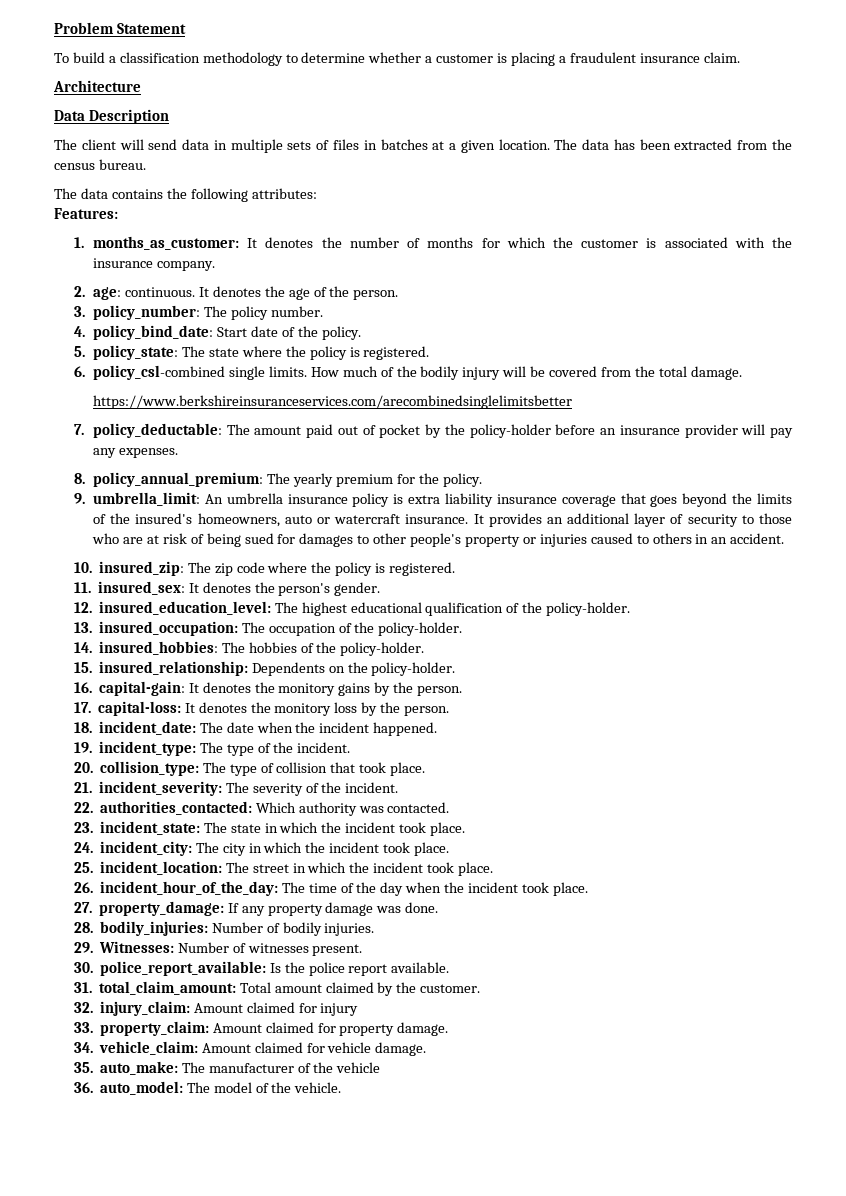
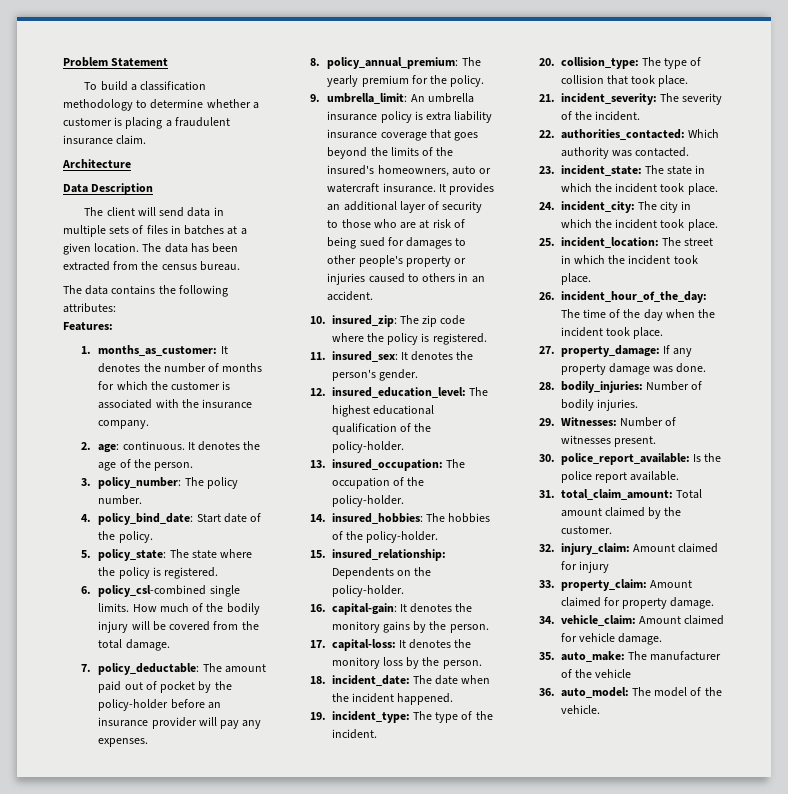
- https://www.berkshireinsuranceservices.com/arecombinedsinglelimitsbetter

